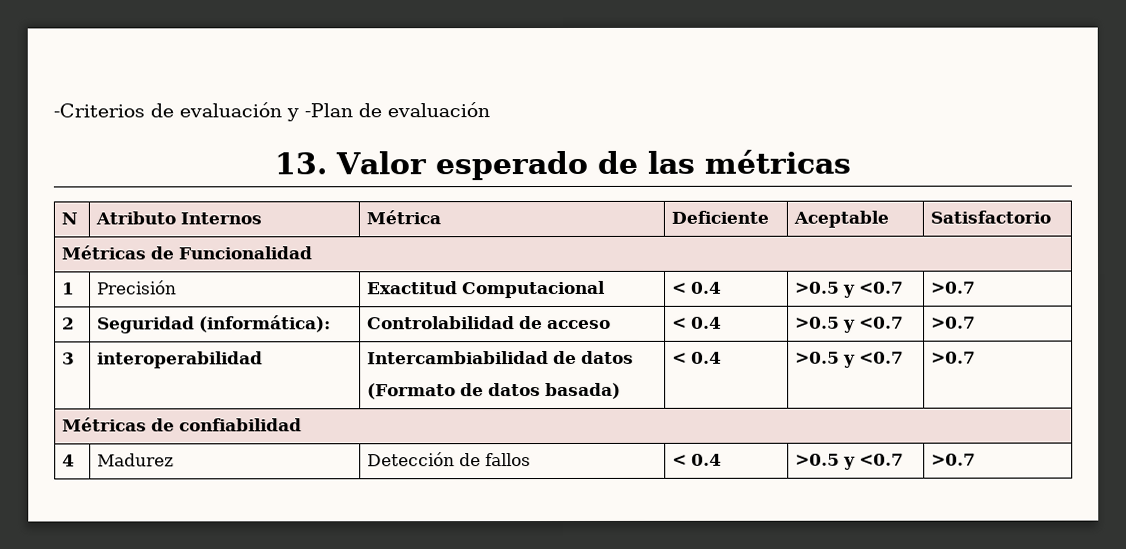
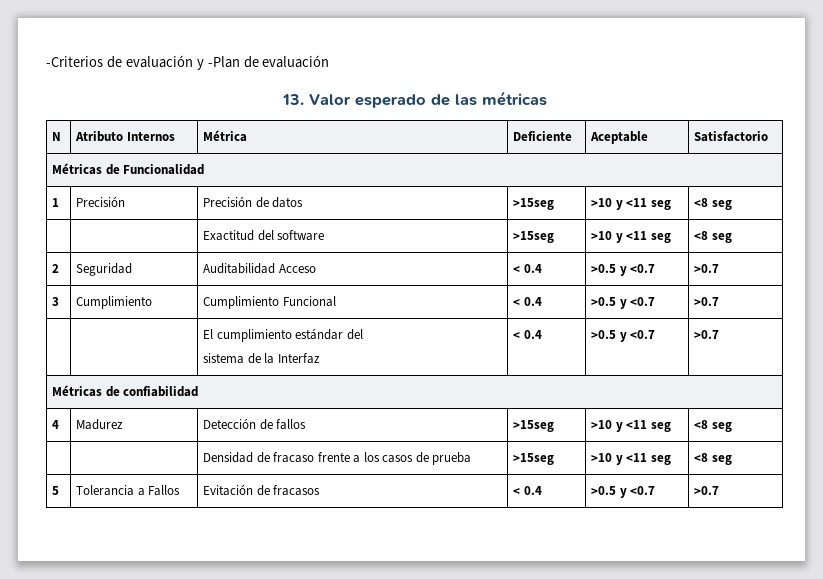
- 1 | Precisión | Exactitud Computacional | < 0.4 | >0.5 y <0.7 | >0.7
- 2 | Seguridad (informática): | Controlabilidad de acceso | < 0.4 | >0.5 y <0.7 | >0.7
+ 1 | Precisión | Precisión de datos | >15seg | >10 y <11 seg | <8 seg
+ | | Exactitud del software | >15seg | >10 y <11 seg | <8 seg
+ 2 | Seguridad | Auditabilidad Acceso | < 0.4 | >0.5 y <0.7 | >0.7
- 3 | interoperabilidad | Intercambiabilidad de datos
- (Formato de datos basada) | < 0.4 | >0.5 y <0.7 | >0.7
+ 3 | Cumplimiento | Cumplimiento Funcional | < 0.4 | >0.5 y <0.7 | >0.7
+ | | El cumplimiento estándar del
+ sistema de la Interfaz | < 0.4 | >0.5 y <0.7 | >0.7
- 4 | Madurez | Detección de fallos | < 0.4 | >0.5 y <0.7 | >0.7
+ 4 | Madurez | Detección de fallos | >15seg | >10 y <11 seg | <8 seg
+ | | Densidad de fracaso frente a los casos de prueba | >15seg | >10 y <11 seg | <8 seg
+ 5 | Tolerancia a Fallos | Evitación de fracasos | < 0.4 | >0.5 y <0.7 | >0.7

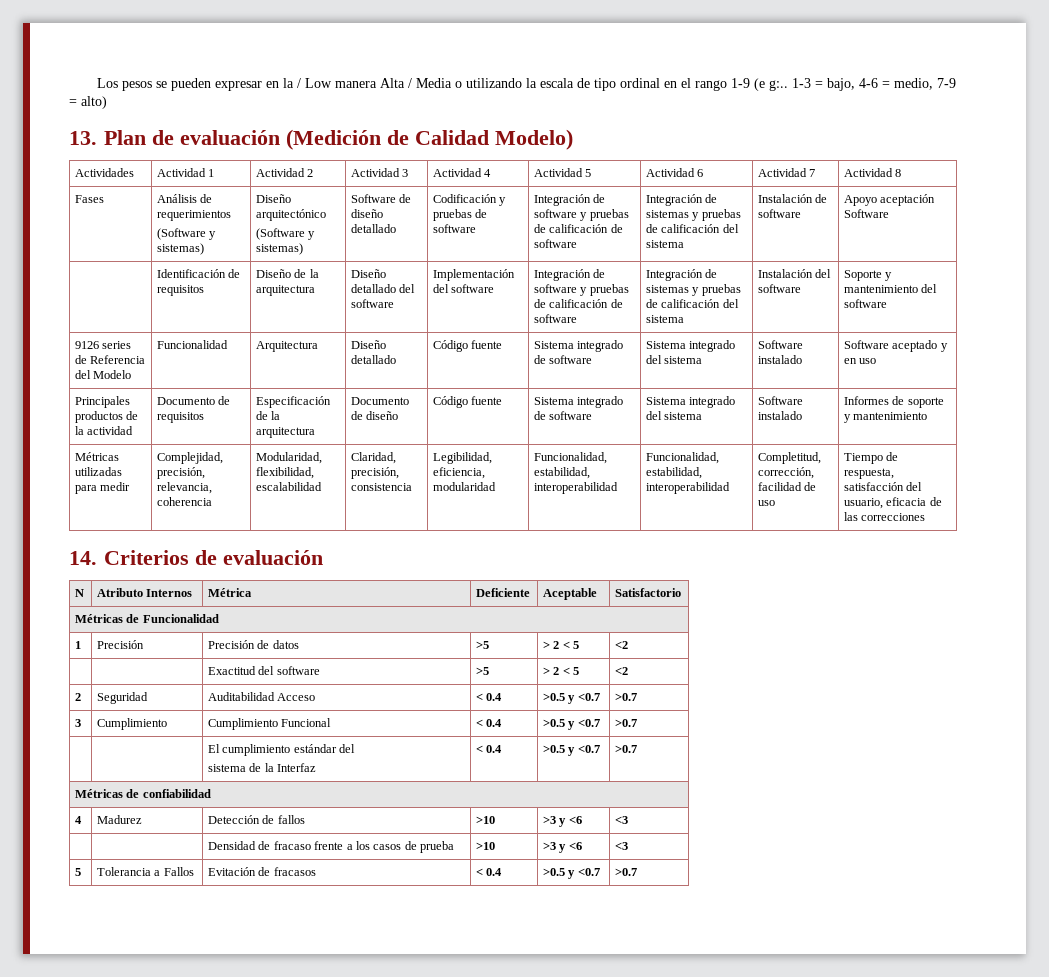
- -Criterios de evaluación y -Plan de evaluación
- 13. Valor esperado de las métricas
+ Los pesos se pueden expresar en la / Low manera Alta / Media o utilizando la escala de tipo ordinal en el rango 1-9 (e g:.. 1-3 = bajo, 4-6 = medio, 7-9 = alto)
+ 13. Plan de evaluación (Medición de Calidad Modelo)
+ Actividades | Actividad 1 | Actividad 2 | Actividad 3 | Actividad 4 | Actividad 5 | Actividad 6 | Actividad 7 | Actividad 8
+ Fases | Análisis de requerimientos
+ (Software y sistemas) | Diseño arquitectónico
+ (Software y sistemas) | Software de diseño detallado | Codificación y pruebas de software | Integración de software y pruebas de calificación de software | Integración de sistemas y pruebas de calificación del sistema | Instalación de software | Apoyo aceptación Software
+ | Identificación de requisitos | Diseño de la arquitectura | Diseño detallado del software | Implementación del software | Integración de software y pruebas de calificación de software | Integración de sistemas y pruebas de calificación del sistema | Instalación del software | Soporte y mantenimiento del software
+ 9126 series de Referencia del Modelo | Funcionalidad | Arquitectura | Diseño detallado | Código fuente | Sistema integrado de software | Sistema integrado del sistema | Software instalado | Software aceptado y en uso
+ Principales productos de la actividad | Documento de requisitos | Especificación de la arquitectura | Documento de diseño | Código fuente | Sistema integrado de software | Sistema integrado del sistema | Software instalado | Informes de soporte y mantenimiento
+ Métricas utilizadas para medir | Complejidad, precisión, relevancia, coherencia | Modularidad, flexibilidad, escalabilidad | Claridad, precisión, consistencia | Legibilidad, eficiencia, modularidad | Funcionalidad, estabilidad, interoperabilidad | Funcionalidad, estabilidad, interoperabilidad | Completitud, corrección, facilidad de uso | Tiempo de respuesta, satisfacción del usuario, eficacia de las correcciones
+ 14. Criterios de evaluación
- 1 | Precisión | Precisión de datos | >15seg | >10 y <11 seg | <8 seg
- | | Exactitud del software | >15seg | >10 y <11 seg | <8 seg
+ 1 | Precisión | Precisión de datos | >5 | > 2 < 5 | <2
+ | | Exactitud del software | >5 | > 2 < 5 | <2
- 4 | Madurez | Detección de fallos | >15seg | >10 y <11 seg | <8 seg
+ 4 | Madurez | Detección de fallos | >10 | >3 y <6 | <3
- | | Densidad de fracaso frente a los casos de prueba | >15seg | >10 y <11 seg | <8 seg
+ | | Densidad de fracaso frente a los casos de prueba | >10 | >3 y <6 | <3

